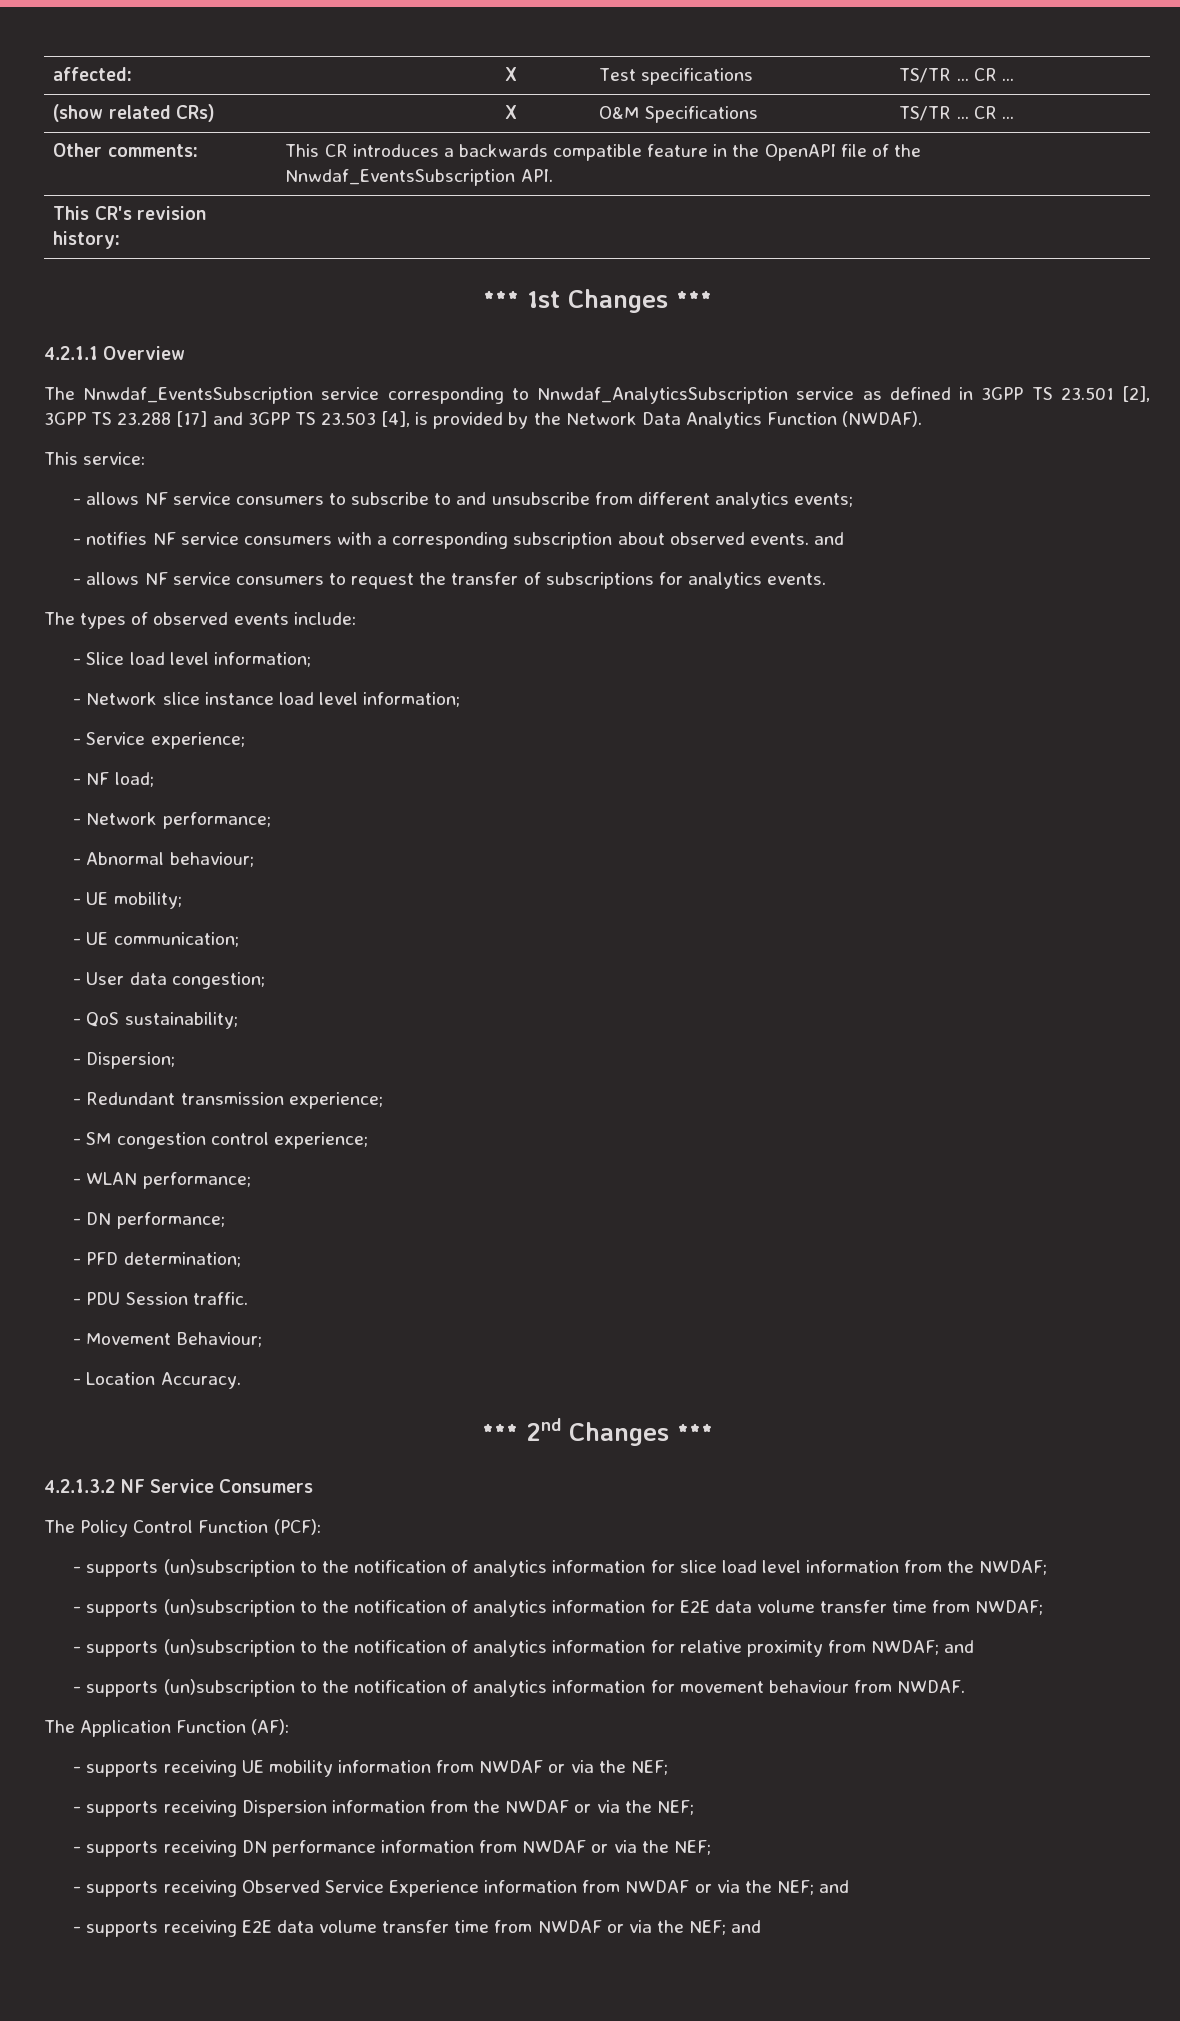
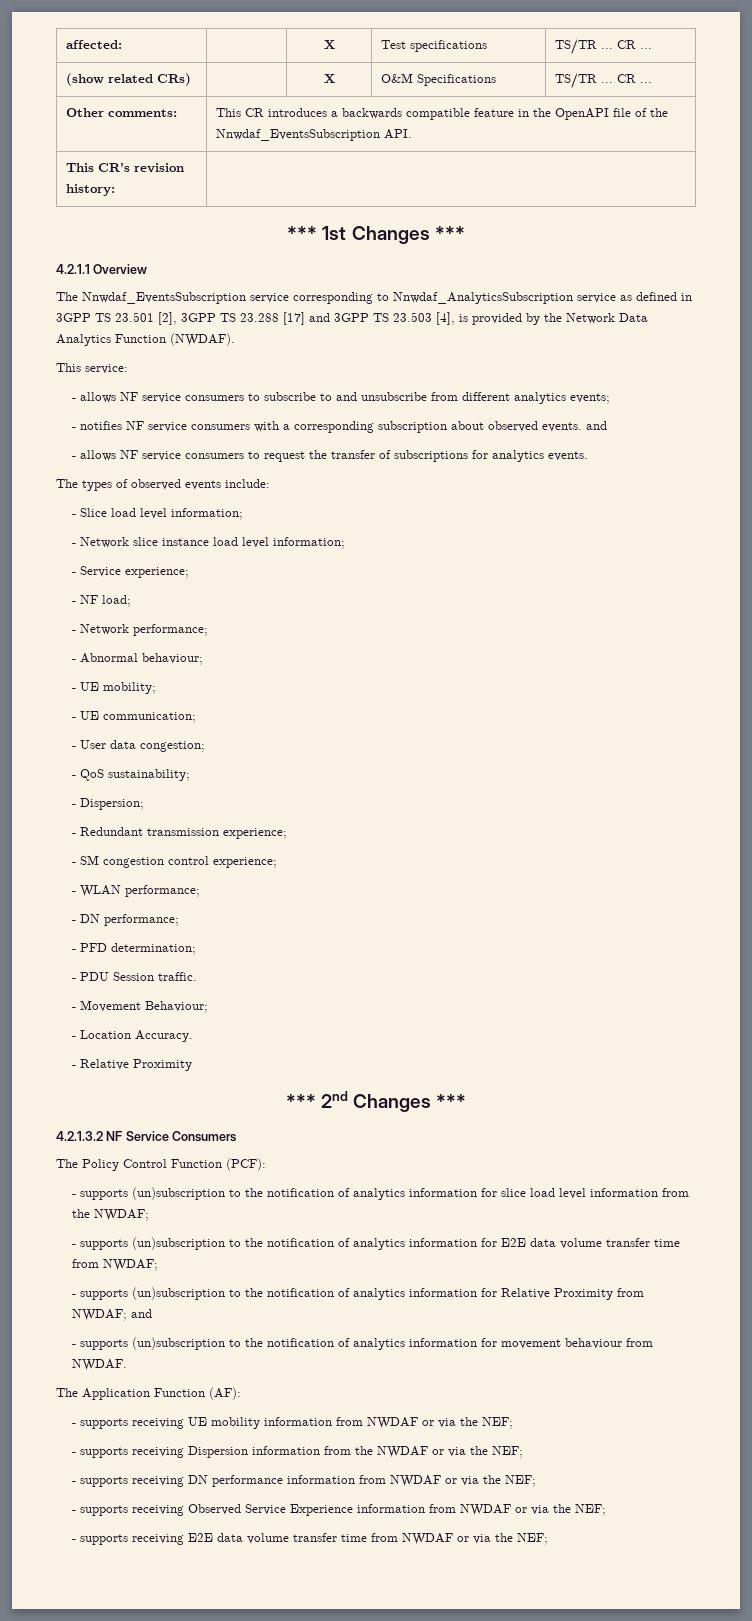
+ - Relative Proximity
- - supports (un)subscription to the notification of analytics information for relative proximity from NWDAF; and
+ - supports (un)subscription to the notification of analytics information for Relative Proximity from NWDAF; and
- - supports receiving Observed Service Experience information from NWDAF or via the NEF; and
+ - supports receiving Observed Service Experience information from NWDAF or via the NEF;
- - supports receiving E2E data volume transfer time from NWDAF or via the NEF; and
+ - supports receiving E2E data volume transfer time from NWDAF or via the NEF;

